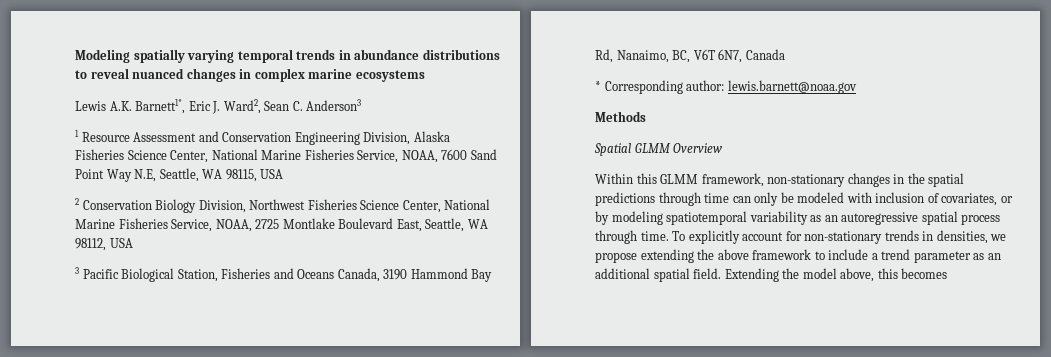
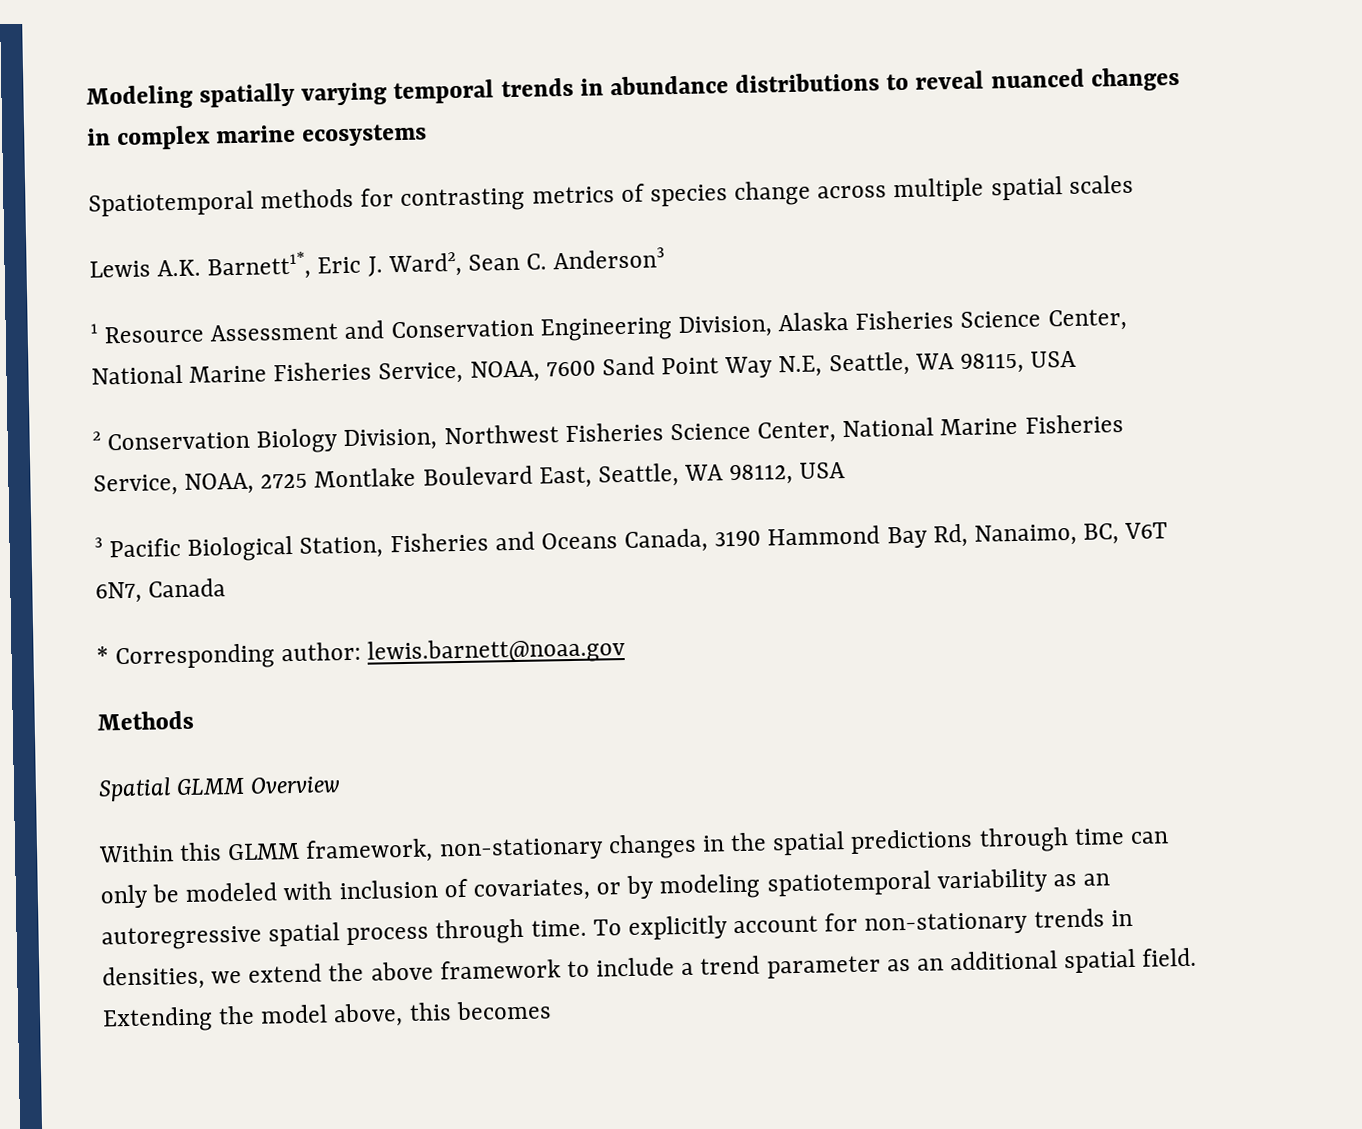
+ Spatiotemporal methods for contrasting metrics of species change across multiple spatial scales
- To explicitly account for non-stationary trends in densities, we propose extending the above framework to include a trend parameter as an additional spatial field.
+ To explicitly account for non-stationary trends in densities, we extend the above framework to include a trend parameter as an additional spatial field.

